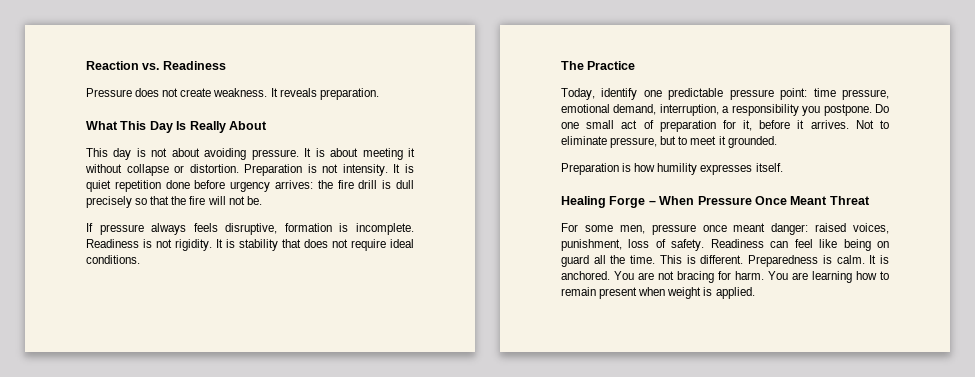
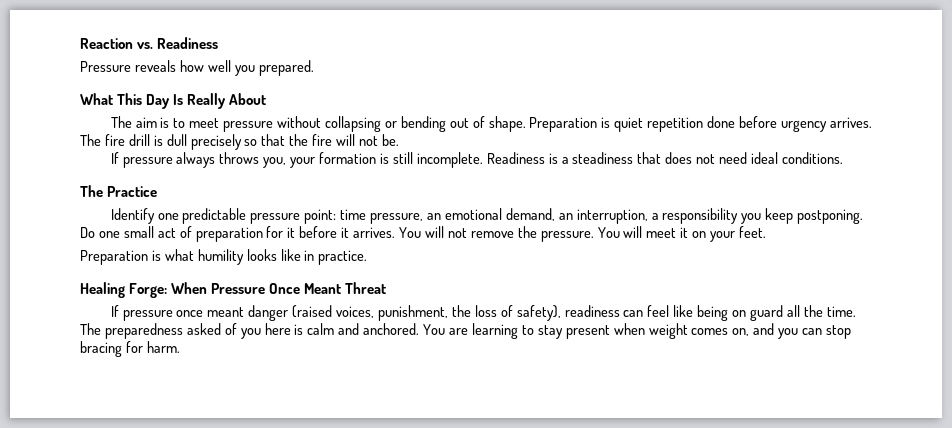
- Pressure does not create weakness. It reveals preparation.
+ Pressure reveals how well you prepared.
- This day is not about avoiding pressure. It is about meeting it without collapse or distortion. Preparation is not intensity. It is quiet repetition done before urgency arrives: the fire drill is dull precisely so that the fire will not be.
+ The aim is to meet pressure without collapsing or bending out of shape. Preparation is quiet repetition done before urgency arrives. The fire drill is dull precisely so that the fire will not be.
- If pressure always feels disruptive, formation is incomplete.
+ If pressure always throws you, your formation is still incomplete.
- Readiness is not rigidity. It is stability that does not require ideal conditions.
+ Readiness is a steadiness that does not need ideal conditions.
- Today, identify one predictable pressure point: time pressure, emotional demand, interruption, a responsibility you postpone.
+ Identify one predictable pressure point: time pressure, an emotional demand, an interruption, a responsibility you keep postponing.
- Do one small act of preparation for it, before it arrives.
+ Do one small act of preparation for it before it arrives.
- Not to eliminate pressure, but to meet it grounded.
- Preparation is how humility expresses itself.
+ You will not remove the pressure. You will meet it on your feet.
+ Preparation is what humility looks like in practice.
- Healing Forge – When Pressure Once Meant Threat
+ Healing Forge: When Pressure Once Meant Threat
- For some men, pressure once meant danger: raised voices, punishment, loss of safety. Readiness can feel like being on guard all the time.
+ If pressure once meant danger (raised voices, punishment, the loss of safety), readiness can feel like being on guard all the time.
- This is different. Preparedness is calm. It is anchored. You are not bracing for harm. You are learning how to remain present when weight is applied.
+ The preparedness asked of you here is calm and anchored. You are learning to stay present when weight comes on, and you can stop bracing for harm.

